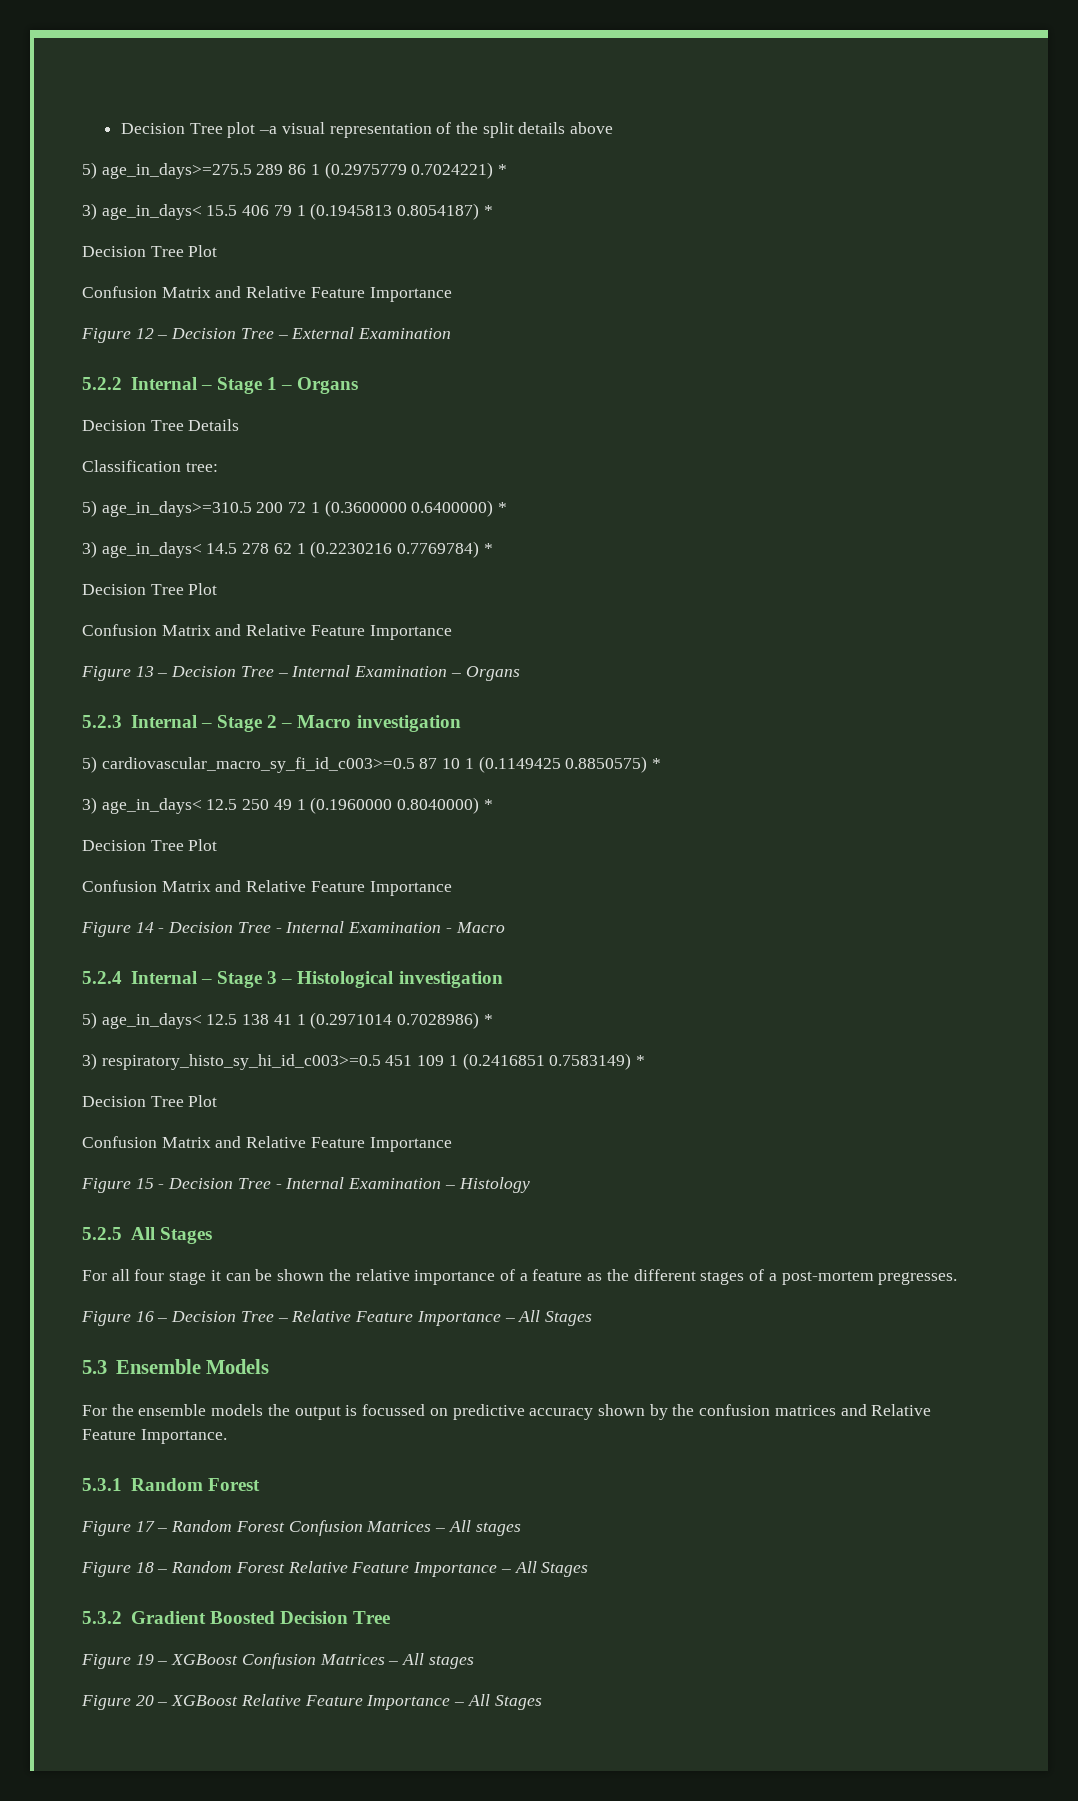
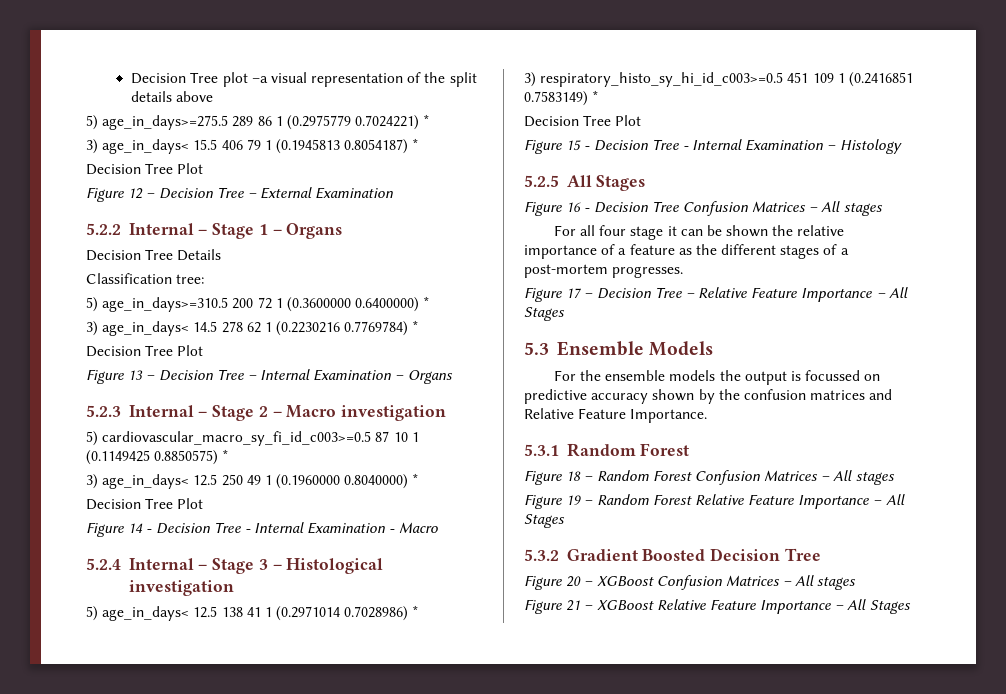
  3) age_in_days< 15.5 406 79 1 (0.1945813 0.8054187) *
  Decision Tree Plot
- Confusion Matrix and Relative Feature Importance
  3) age_in_days< 14.5 278 62 1 (0.2230216 0.7769784) *
  Decision Tree Plot
- Confusion Matrix and Relative Feature Importance
  3) age_in_days< 12.5 250 49 1 (0.1960000 0.8040000) *
  Decision Tree Plot
- Confusion Matrix and Relative Feature Importance
  3) respiratory_histo_sy_hi_id_c003>=0.5 451 109 1 (0.2416851 0.7583149) *
  Decision Tree Plot
- Confusion Matrix and Relative Feature Importance
+ Figure 16 - Decision Tree Confusion Matrices – All stages
- For all four stage it can be shown the relative importance of a feature as the different stages of a post-mortem pregresses.
- Figure 16 – Decision Tree – Relative Feature Importance – All Stages
+ For all four stage it can be shown the relative importance of a feature as the different stages of a post-mortem progresses.
+ Figure 17 – Decision Tree – Relative Feature Importance – All Stages
- Figure 17 – Random Forest Confusion Matrices – All stages
+ Figure 18 – Random Forest Confusion Matrices – All stages
- Figure 18 – Random Forest Relative Feature Importance – All Stages
+ Figure 19 – Random Forest Relative Feature Importance – All Stages
- Figure 19 – XGBoost Confusion Matrices – All stages
+ Figure 20 – XGBoost Confusion Matrices – All stages
- Figure 20 – XGBoost Relative Feature Importance – All Stages
+ Figure 21 – XGBoost Relative Feature Importance – All Stages

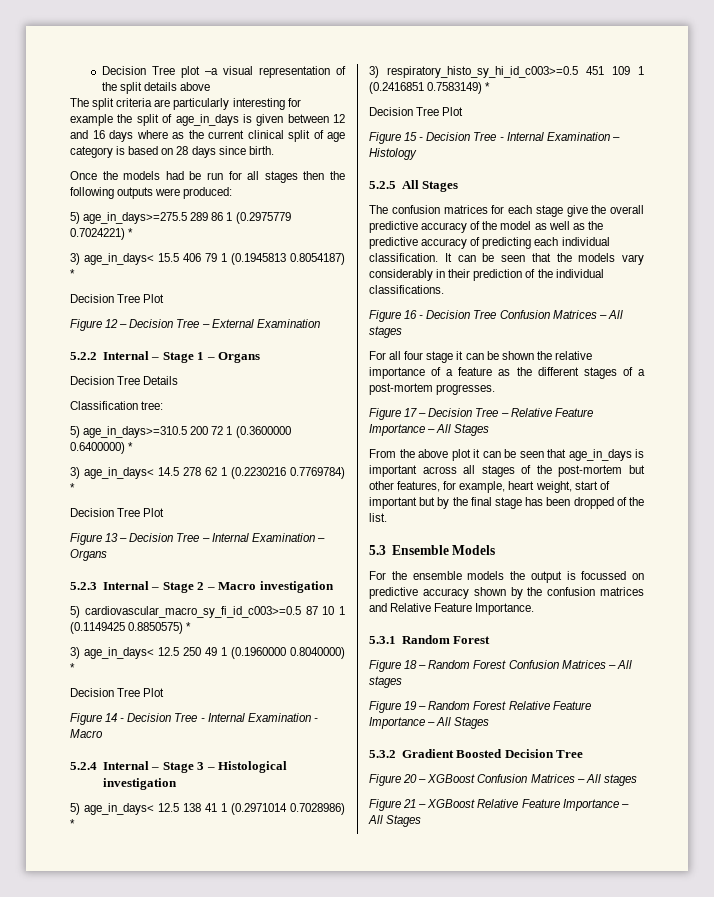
+ The split criteria are particularly interesting for example the split of age_in_days is given between 12 and 16 days where as the current clinical split of age category is based on 28 days since birth.
+ Once the models had be run for all stages then the following outputs were produced:
+ The confusion matrices for each stage give the overall predictive accuracy of the model as well as the predictive accuracy of predicting each individual classification. It can be seen that the models vary considerably in their prediction of the individual classifications.
+ From the above plot it can be seen that age_in_days is important across all stages of the post-mortem but other features, for example, heart weight, start of important but by the final stage has been dropped of the list.

